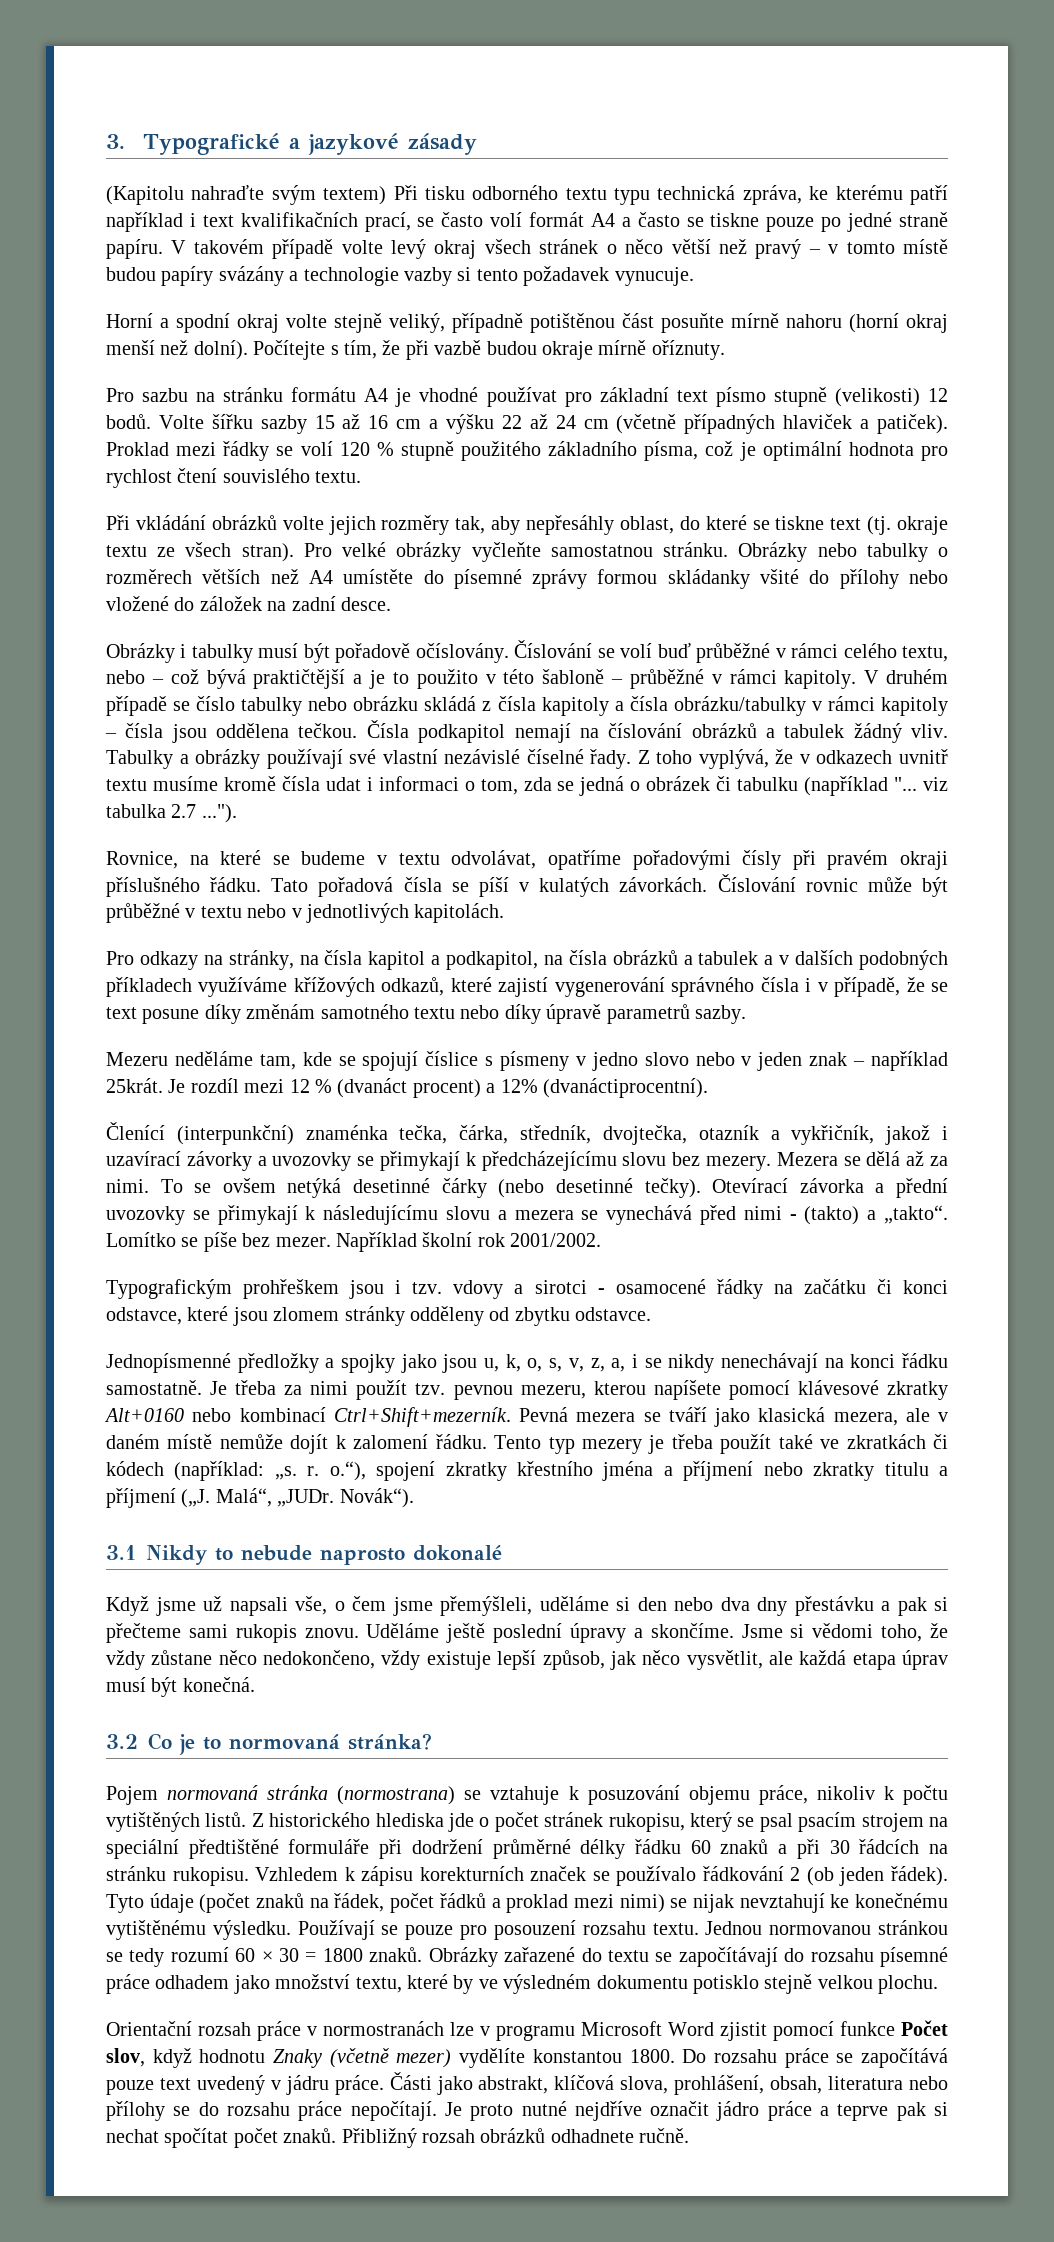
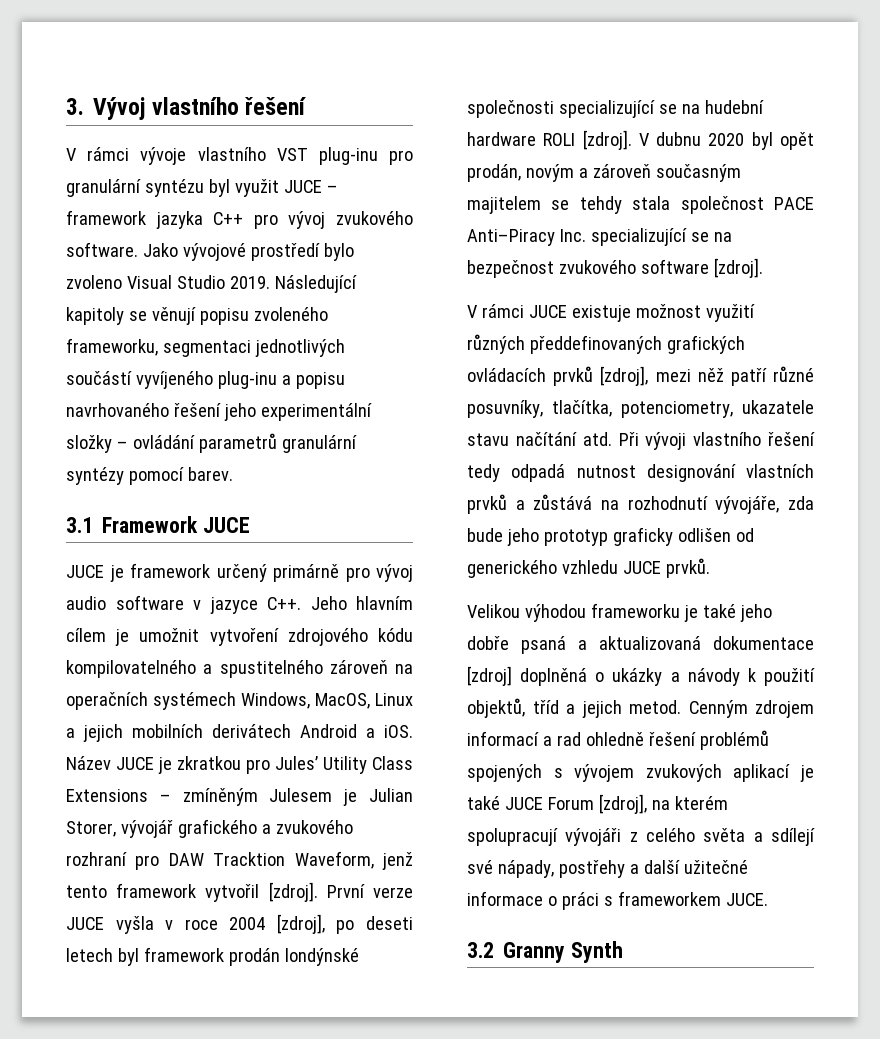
- 3. Typografické a jazykové zásady
- (Kapitolu nahraďte svým textem) Při tisku odborného textu typu technická zpráva, ke kterému patří například i text kvalifikačních prací, se často volí formát A4 a často se tiskne pouze po jedné straně papíru. V takovém případě volte levý okraj všech stránek o něco větší než pravý – v tomto místě budou papíry svázány a technologie vazby si tento požadavek vynucuje.
- Horní a spodní okraj volte stejně veliký, případně potištěnou část posuňte mírně nahoru (horní okraj menší než dolní). Počítejte s tím, že při vazbě budou okraje mírně oříznuty.
- Pro sazbu na stránku formátu A4 je vhodné používat pro základní text písmo stupně (velikosti) 12 bodů. Volte šířku sazby 15 až 16 cm a výšku 22 až 24 cm (včetně případných hlaviček a patiček). Proklad mezi řádky se volí 120 % stupně použitého základního písma, což je optimální hodnota pro rychlost čtení souvislého textu.
- Při vkládání obrázků volte jejich rozměry tak, aby nepřesáhly oblast, do které se tiskne text (tj. okraje textu ze všech stran). Pro velké obrázky vyčleňte samostatnou stránku. Obrázky nebo tabulky o rozměrech větších než A4 umístěte do písemné zprávy formou skládanky všité do přílohy nebo vložené do záložek na zadní desce.
- Obrázky i tabulky musí být pořadově očíslovány. Číslování se volí buď průběžné v rámci celého textu, nebo – což bývá praktičtější a je to použito v této šabloně – průběžné v rámci kapitoly. V druhém případě se číslo tabulky nebo obrázku skládá z čísla kapitoly a čísla obrázku/tabulky v rámci kapitoly – čísla jsou oddělena tečkou. Čísla podkapitol nemají na číslování obrázků a tabulek žádný vliv. Tabulky a obrázky používají své vlastní nezávislé číselné řady. Z toho vyplývá, že v odkazech uvnitř textu musíme kromě čísla udat i informaci o tom, zda se jedná o obrázek či tabulku (například "... viz tabulka 2.7 ...").
- Rovnice, na které se budeme v textu odvolávat, opatříme pořadovými čísly při pravém okraji příslušného řádku. Tato pořadová čísla se píší v kulatých závorkách. Číslování rovnic může být průběžné v textu nebo v jednotlivých kapitolách.
- Pro odkazy na stránky, na čísla kapitol a podkapitol, na čísla obrázků a tabulek a v dalších podobných příkladech využíváme křížových odkazů, které zajistí vygenerování správného čísla i v případě, že se text posune díky změnám samotného textu nebo díky úpravě parametrů sazby.
- Mezeru neděláme tam, kde se spojují číslice s písmeny v jedno slovo nebo v jeden znak – například 25krát. Je rozdíl mezi 12 % (dvanáct procent) a 12% (dvanáctiprocentní).
- Členící (interpunkční) znaménka tečka, čárka, středník, dvojtečka, otazník a vykřičník, jakož i uzavírací závorky a uvozovky se přimykají k předcházejícímu slovu bez mezery. Mezera se dělá až za nimi. To se ovšem netýká desetinné čárky (nebo desetinné tečky). Otevírací závorka a přední uvozovky se přimykají k následujícímu slovu a mezera se vynechává před nimi - (takto) a „takto“. Lomítko se píše bez mezer. Například školní rok 2001/2002.
- Typografickým prohřeškem jsou i tzv. vdovy a sirotci - osamocené řádky na začátku či konci odstavce, které jsou zlomem stránky odděleny od zbytku odstavce.
- Jednopísmenné předložky a spojky jako jsou u, k, o, s, v, z, a, i se nikdy nenechávají na konci řádku samostatně. Je třeba za nimi použít tzv. pevnou mezeru, kterou napíšete pomocí klávesové zkratky Alt+0160 nebo kombinací Ctrl+Shift+mezerník. Pevná mezera se tváří jako klasická mezera, ale v daném místě nemůže dojít k zalomení řádku. Tento typ mezery je třeba použít také ve zkratkách či kódech (například: „s. r. o.“), spojení zkratky křestního jména a příjmení nebo zkratky titulu a příjmení („J. Malá“, „JUDr. Novák“).
- 3.1 Nikdy to nebude naprosto dokonalé
- Když jsme už napsali vše, o čem jsme přemýšleli, uděláme si den nebo dva dny přestávku a pak si přečteme sami rukopis znovu. Uděláme ještě poslední úpravy a skončíme. Jsme si vědomi toho, že vždy zůstane něco nedokončeno, vždy existuje lepší způsob, jak něco vysvětlit, ale každá etapa úprav musí být konečná.
- 3.2 Co je to normovaná stránka?
- Pojem normovaná stránka (normostrana) se vztahuje k posuzování objemu práce, nikoliv k počtu vytištěných listů. Z historického hlediska jde o počet stránek rukopisu, který se psal psacím strojem na speciální předtištěné formuláře při dodržení průměrné délky řádku 60 znaků a při 30 řádcích na stránku rukopisu. Vzhledem k zápisu korekturních značek se používalo řádkování 2 (ob jeden řádek). Tyto údaje (počet znaků na řádek, počet řádků a proklad mezi nimi) se nijak nevztahují ke konečnému vytištěnému výsledku. Používají se pouze pro posouzení rozsahu textu. Jednou normovanou stránkou se tedy rozumí 60 × 30 = 1800 znaků. Obrázky zařazené do textu se započítávají do rozsahu písemné práce odhadem jako množství textu, které by ve výsledném dokumentu potisklo stejně velkou plochu.
- Orientační rozsah práce v normostranách lze v programu Microsoft Word zjistit pomocí funkce Počet slov, když hodnotu Znaky (včetně mezer) vydělíte konstantou 1800. Do rozsahu práce se započítává pouze text uvedený v jádru práce. Části jako abstrakt, klíčová slova, prohlášení, obsah, literatura nebo přílohy se do rozsahu práce nepočítají. Je proto nutné nejdříve označit jádro práce a teprve pak si nechat spočítat počet znaků. Přibližný rozsah obrázků odhadnete ručně.
+ 3. Vývoj vlastního řešení
+ V rámci vývoje vlastního VST plug-inu pro granulární syntézu byl využit JUCE – framework jazyka C++ pro vývoj zvukového software. Jako vývojové prostředí bylo zvoleno Visual Studio 2019. Následující kapitoly se věnují popisu zvoleného frameworku, segmentaci jednotlivých součástí vyvíjeného plug-inu a popisu navrhovaného řešení jeho experimentální složky – ovládání parametrů granulární syntézy pomocí barev.
+ 3.1 Framework JUCE
+ JUCE je framework určený primárně pro vývoj audio software v jazyce C++. Jeho hlavním cílem je umožnit vytvoření zdrojového kódu kompilovatelného a spustitelného zároveň na operačních systémech Windows, MacOS, Linux a jejich mobilních derivátech Android a iOS. Název JUCE je zkratkou pro Jules’ Utility Class Extensions – zmíněným Julesem je Julian Storer, vývojář grafického a zvukového rozhraní pro DAW Tracktion Waveform, jenž tento framework vytvořil [zdroj]. První verze JUCE vyšla v roce 2004 [zdroj], po deseti letech byl framework prodán londýnské společnosti specializující se na hudební hardware ROLI [zdroj]. V dubnu 2020 byl opět prodán, novým a zároveň současným majitelem se tehdy stala společnost PACE Anti–Piracy Inc. specializující se na bezpečnost zvukového software [zdroj].
+ V rámci JUCE existuje možnost využití různých předdefinovaných grafických ovládacích prvků [zdroj], mezi něž patří různé posuvníky, tlačítka, potenciometry, ukazatele stavu načítání atd. Při vývoji vlastního řešení tedy odpadá nutnost designování vlastních prvků a zůstává na rozhodnutí vývojáře, zda bude jeho prototyp graficky odlišen od generického vzhledu JUCE prvků.
+ Velikou výhodou frameworku je také jeho dobře psaná a aktualizovaná dokumentace [zdroj] doplněná o ukázky a návody k použití objektů, tříd a jejich metod. Cenným zdrojem informací a rad ohledně řešení problémů spojených s vývojem zvukových aplikací je také JUCE Forum [zdroj], na kterém spolupracují vývojáři z celého světa a sdílejí své nápady, postřehy a další užitečné informace o práci s frameworkem JUCE.
+ 3.2 Granny Synth

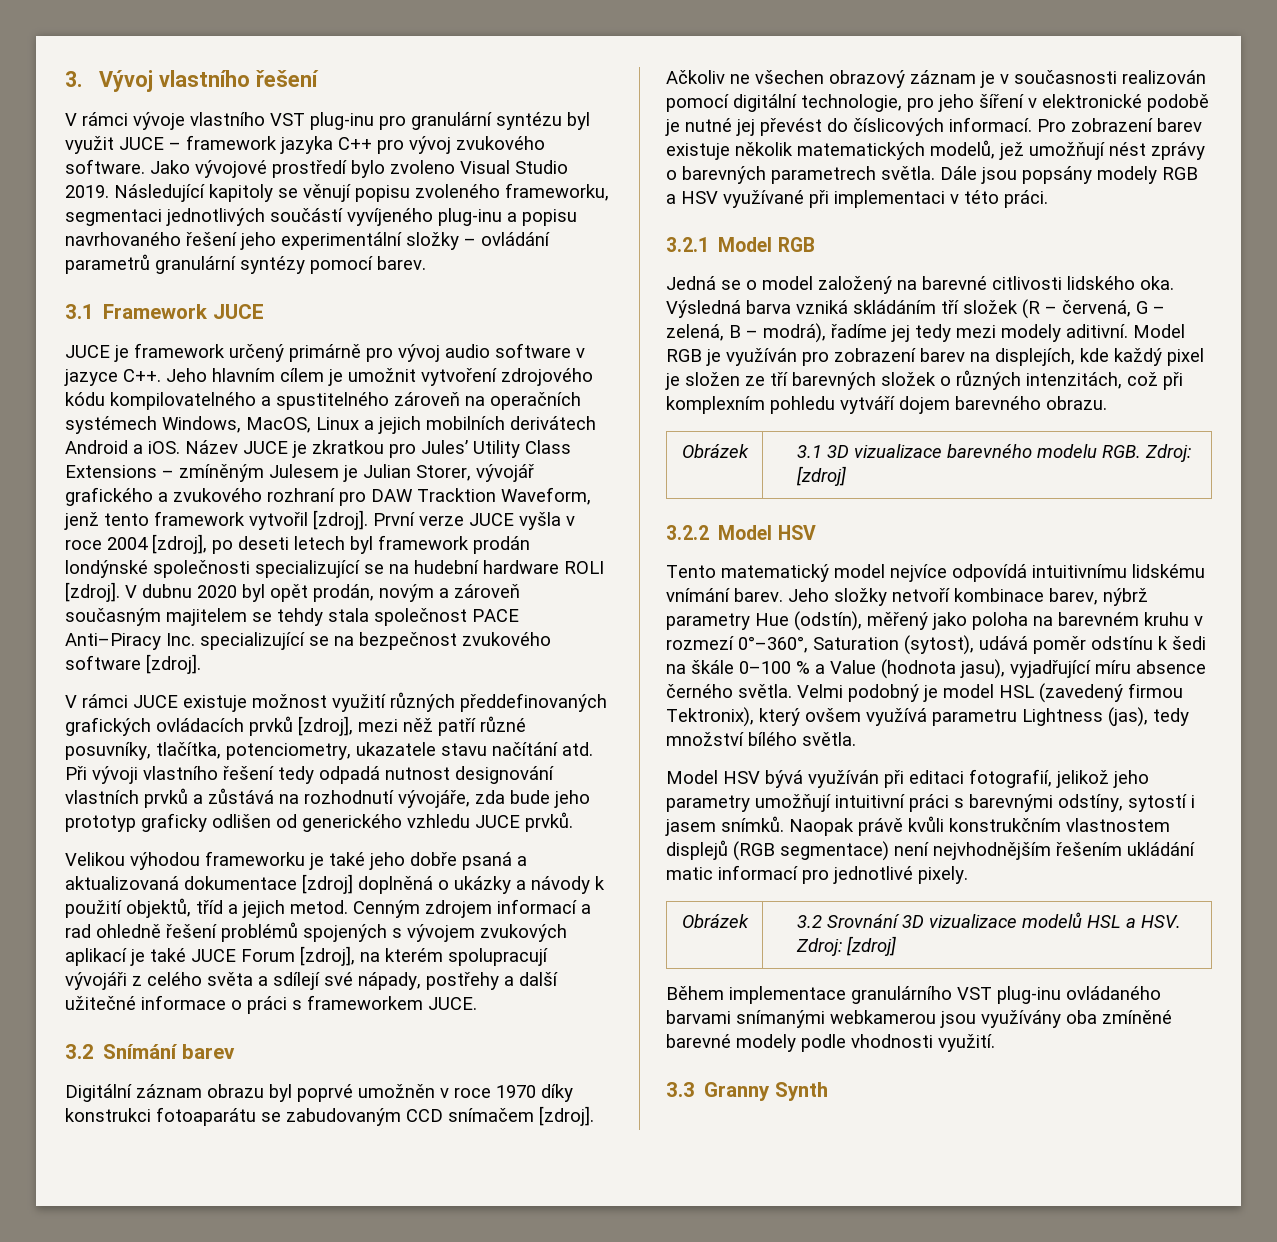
- 3.2 Granny Synth
+ 3.2 Snímání barev
+ Digitální záznam obrazu byl poprvé umožněn v roce 1970 díky konstrukci fotoaparátu se zabudovaným CCD snímačem [zdroj]. Ačkoliv ne všechen obrazový záznam je v současnosti realizován pomocí digitální technologie, pro jeho šíření v elektronické podobě je nutné jej převést do číslicových informací. Pro zobrazení barev existuje několik matematických modelů, jež umožňují nést zprávy o barevných parametrech světla. Dále jsou popsány modely RGB a HSV využívané při implementaci v této práci.
+ 3.2.1 Model RGB
+ Jedná se o model založený na barevné citlivosti lidského oka. Výsledná barva vzniká skládáním tří složek (R – červená, G – zelená, B – modrá), řadíme jej tedy mezi modely aditivní. Model RGB je využíván pro zobrazení barev na displejích, kde každý pixel je složen ze tří barevných složek o různých intenzitách, což při komplexním pohledu vytváří dojem barevného obrazu.
+ Obrázek | 3.1 3D vizualizace barevného modelu RGB. Zdroj: [zdroj]
+ 3.2.2 Model HSV
+ Tento matematický model nejvíce odpovídá intuitivnímu lidskému vnímání barev. Jeho složky netvoří kombinace barev, nýbrž parametry Hue (odstín), měřený jako poloha na barevném kruhu v rozmezí 0°–360°, Saturation (sytost), udává poměr odstínu k šedi na škále 0–100 % a Value (hodnota jasu), vyjadřující míru absence černého světla. Velmi podobný je model HSL (zavedený firmou Tektronix), který ovšem využívá parametru Lightness (jas), tedy množství bílého světla.
+ Model HSV bývá využíván při editaci fotografií, jelikož jeho parametry umožňují intuitivní práci s barevnými odstíny, sytostí i jasem snímků. Naopak právě kvůli konstrukčním vlastnostem displejů (RGB segmentace) není nejvhodnějším řešením ukládání matic informací pro jednotlivé pixely.
+ Obrázek | 3.2 Srovnání 3D vizualizace modelů HSL a HSV. Zdroj: [zdroj]
+ Během implementace granulárního VST plug-inu ovládaného barvami snímanými webkamerou jsou využívány oba zmíněné barevné modely podle vhodnosti využití.
+ 3.3 Granny Synth

